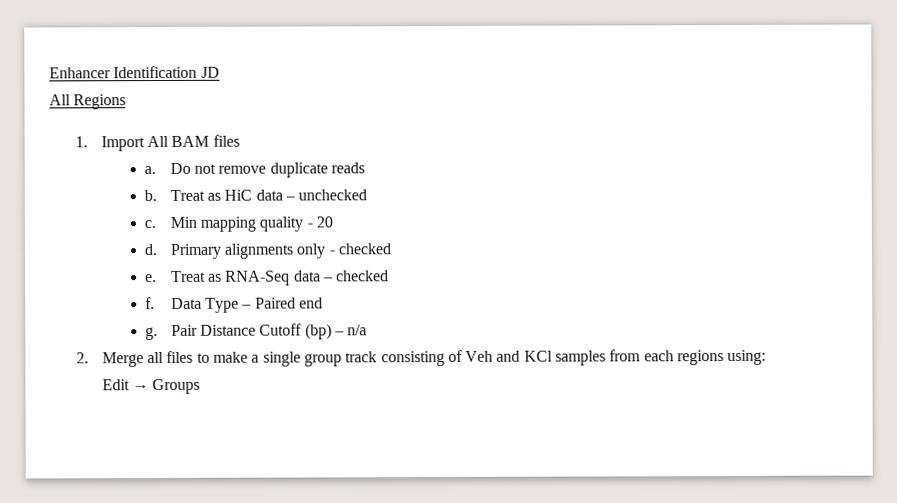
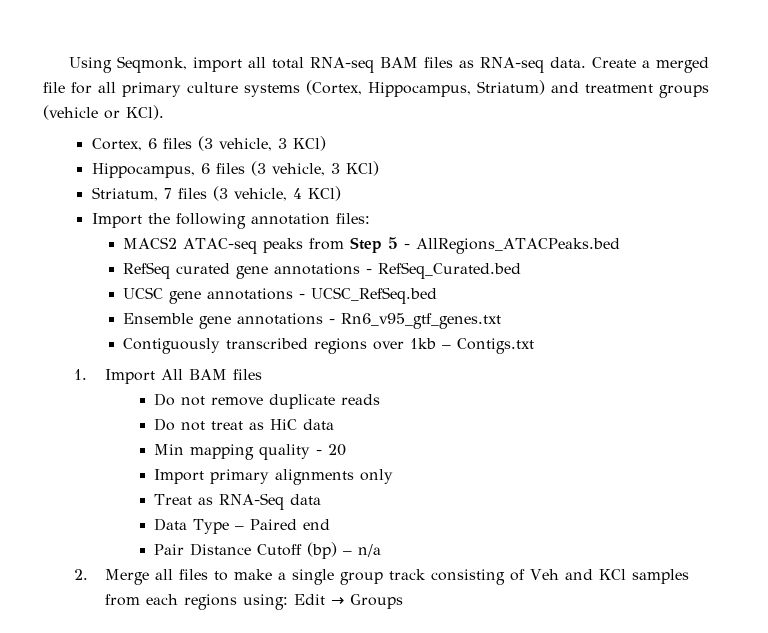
- Enhancer Identification JD
- All Regions
+ Using Seqmonk, import all total RNA-seq BAM files as RNA-seq data. Create a merged file for all primary culture systems (Cortex, Hippocampus, Striatum) and treatment groups (vehicle or KCl).
+ Cortex, 6 files (3 vehicle, 3 KCl)
+ Hippocampus, 6 files (3 vehicle, 3 KCl)
+ Striatum, 7 files (3 vehicle, 4 KCl)
+ Import the following annotation files:
+ MACS2 ATAC-seq peaks from Step 5 - AllRegions_ATACPeaks.bed
+ RefSeq curated gene annotations - RefSeq_Curated.bed
+ UCSC gene annotations - UCSC_RefSeq.bed
+ Ensemble gene annotations - Rn6_v95_gtf_genes.txt
+ Contiguously transcribed regions over 1kb – Contigs.txt
- a.
- b. Treat as HiC data – unchecked
- c. Min mapping quality - 20
+ Do not treat as HiC data
+ Min mapping quality - 20
- d. Primary alignments only - checked
- e. Treat as RNA-Seq data – checked
- f. Data Type – Paired end
+ Import primary alignments only
+ Treat as RNA-Seq data
+ Data Type – Paired end
- g.

